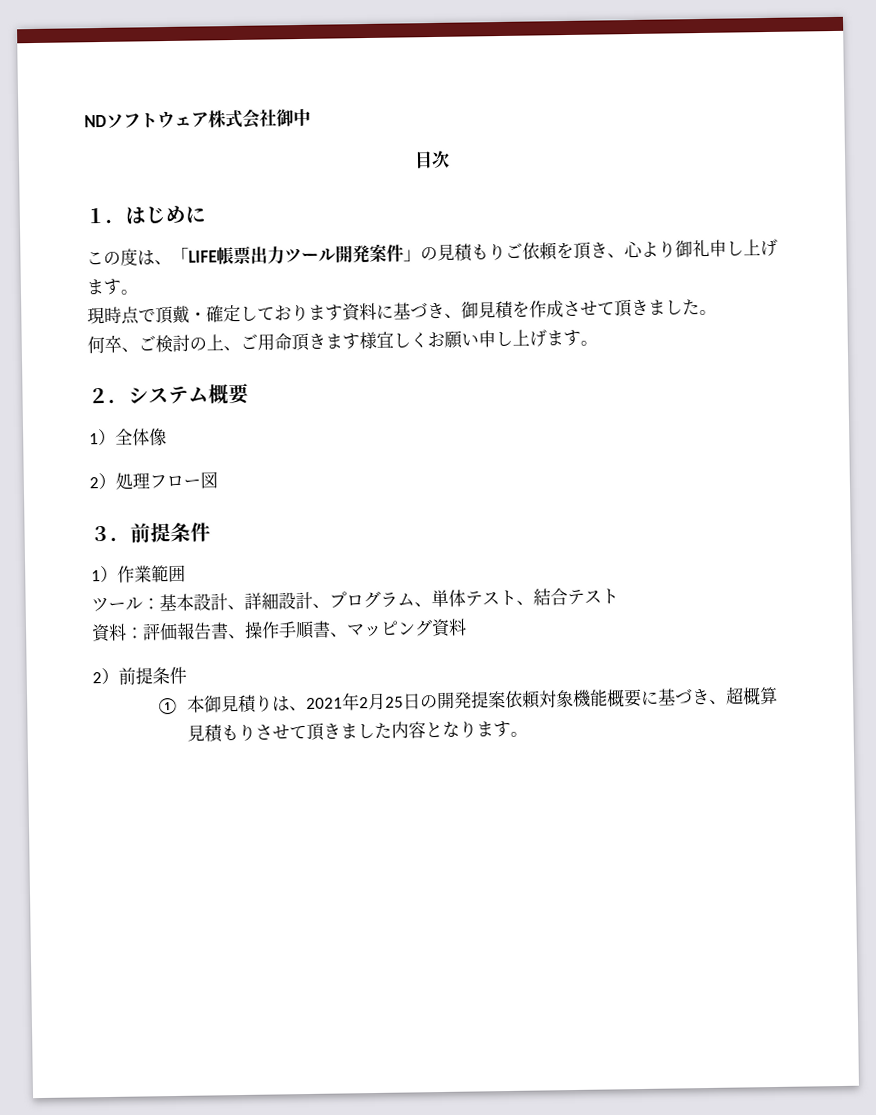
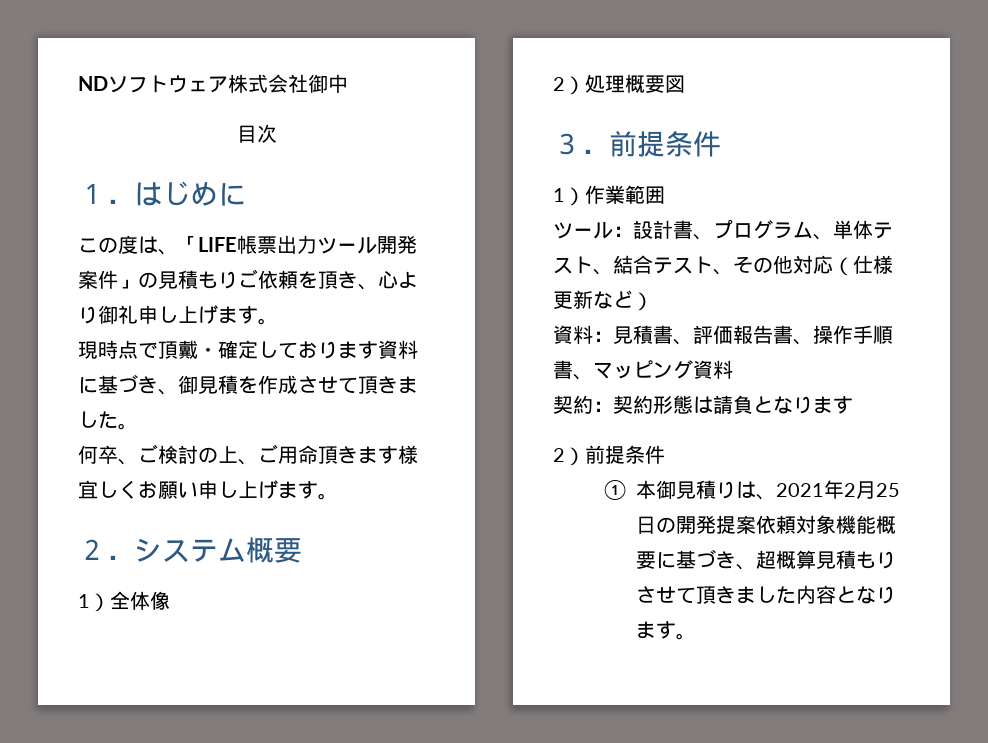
- 2）処理フロー図
+ 2）処理概要図
- ツール：基本設計、詳細設計、プログラム、単体テスト、結合テスト
+ ツール：設計書、プログラム、単体テスト、結合テスト、その他対応（仕様更新など）
- 資料：評価報告書、操作手順書、マッピング資料
+ 資料：見積書、評価報告書、操作手順書、マッピング資料
+ 契約：契約形態は請負となります

